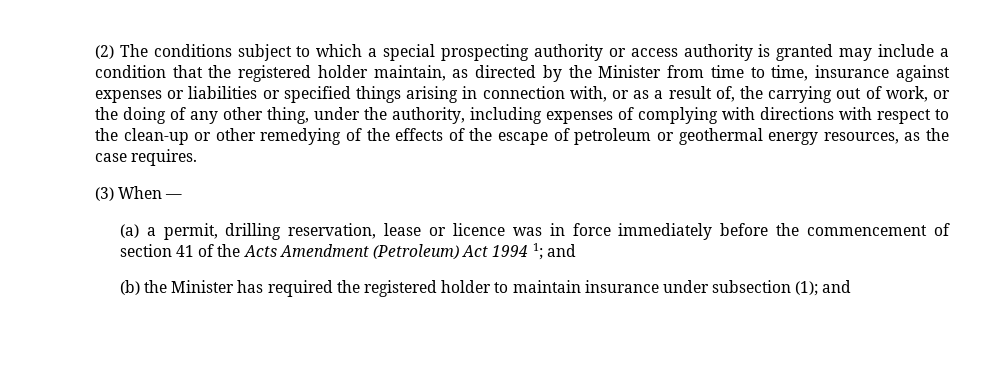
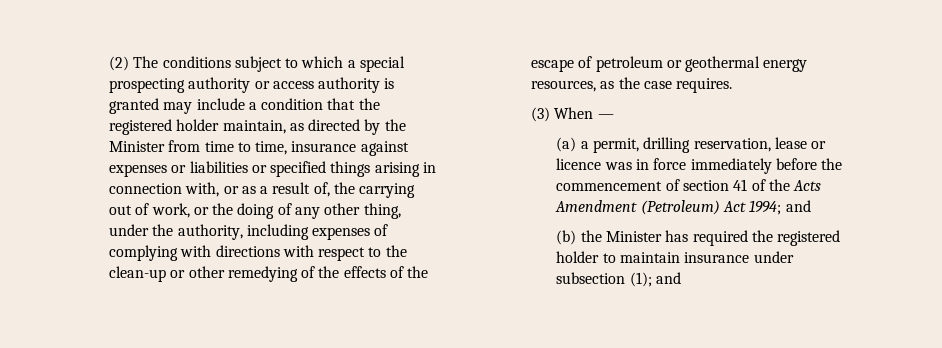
- (a) a permit, drilling reservation, lease or licence was in force immediately before the commencement of section 41 of the Acts Amendment (Petroleum) Act 1994 1; and
+ (a) a permit, drilling reservation, lease or licence was in force immediately before the commencement of section 41 of the Acts Amendment (Petroleum) Act 1994; and

